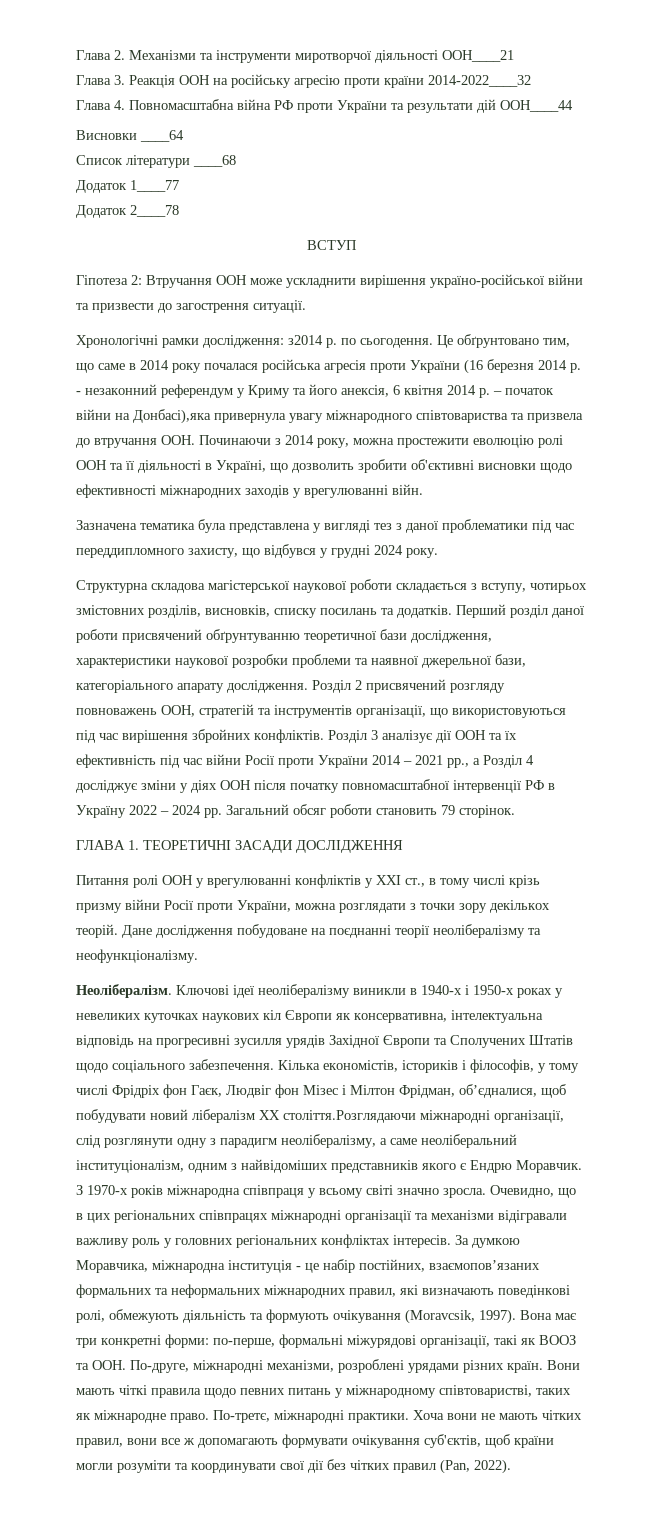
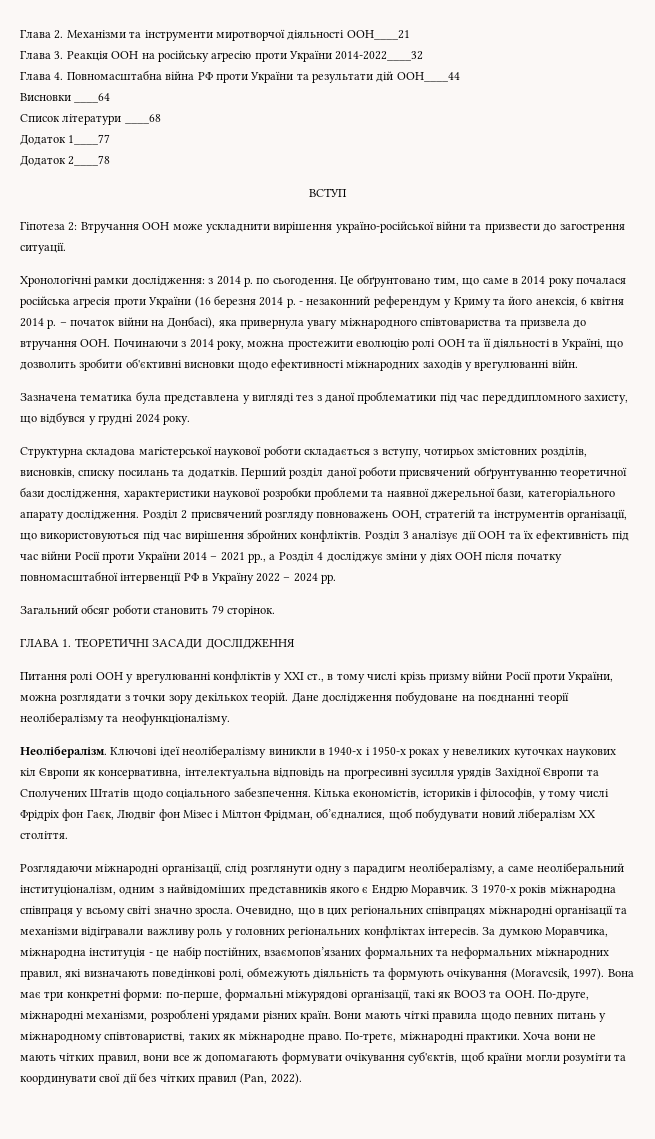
- Глава 3. Реакція ООН на російську агресію проти країни 2014-2022____32
+ Глава 3. Реакція ООН на російську агресію проти України 2014-2022____32
- Хронологічні рамки дослідження: з2014 р. по сьогодення.
+ Хронологічні рамки дослідження: з 2014 р. по сьогодення.
- – початок війни на Донбасі),яка привернула увагу міжнародного співтовариства та призвела до втручання ООН. Починаючи з 2014 року, можна простежити еволюцію ролі ООН та її діяльності в Україні, що дозволить зробити об'єктивні висновки щодо ефективності міжнародних заходів у врегулюванні війн.
+ – початок війни на Донбасі), яка привернула увагу міжнародного співтовариства та призвела до втручання ООН. Починаючи з 2014 року, можна простежити еволюцію ролі ООН та її діяльності в Україні, що дозволить зробити об'єктивні висновки щодо ефективності міжнародних заходів у врегулюванні війн.
- Розділ 3 аналізує дії ООН та їх ефективність під час війни Росії проти України 2014 – 2021 рр., а Розділ 4 досліджує зміни у діях ООН після початку повномасштабної інтервенції РФ в Україну 2022 – 2024 рр. Загальний обсяг роботи становить 79 сторінок.
+ Розділ 3 аналізує дії ООН та їх ефективність під час війни Росії проти України 2014 – 2021 рр., а Розділ 4 досліджує зміни у діях ООН після початку повномасштабної інтервенції РФ в Україну 2022 – 2024 рр.
+ Загальний обсяг роботи становить 79 сторінок.
- Кілька економістів, істориків і філософів, у тому числі Фрідріх фон Гаєк, Людвіг фон Мізес і Мілтон Фрідман, об’єдналися, щоб побудувати новий лібералізм ХХ століття.Розглядаючи міжнародні організації, слід розглянути одну з парадигм неолібералізму, а саме неоліберальний інституціоналізм, одним з найвідоміших представників якого є Ендрю Моравчик.
+ Кілька економістів, істориків і філософів, у тому числі Фрідріх фон Гаєк, Людвіг фон Мізес і Мілтон Фрідман, об’єдналися, щоб побудувати новий лібералізм ХХ століття.
+ Розглядаючи міжнародні організації, слід розглянути одну з парадигм неолібералізму, а саме неоліберальний інституціоналізм, одним з найвідоміших представників якого є Ендрю Моравчик.

